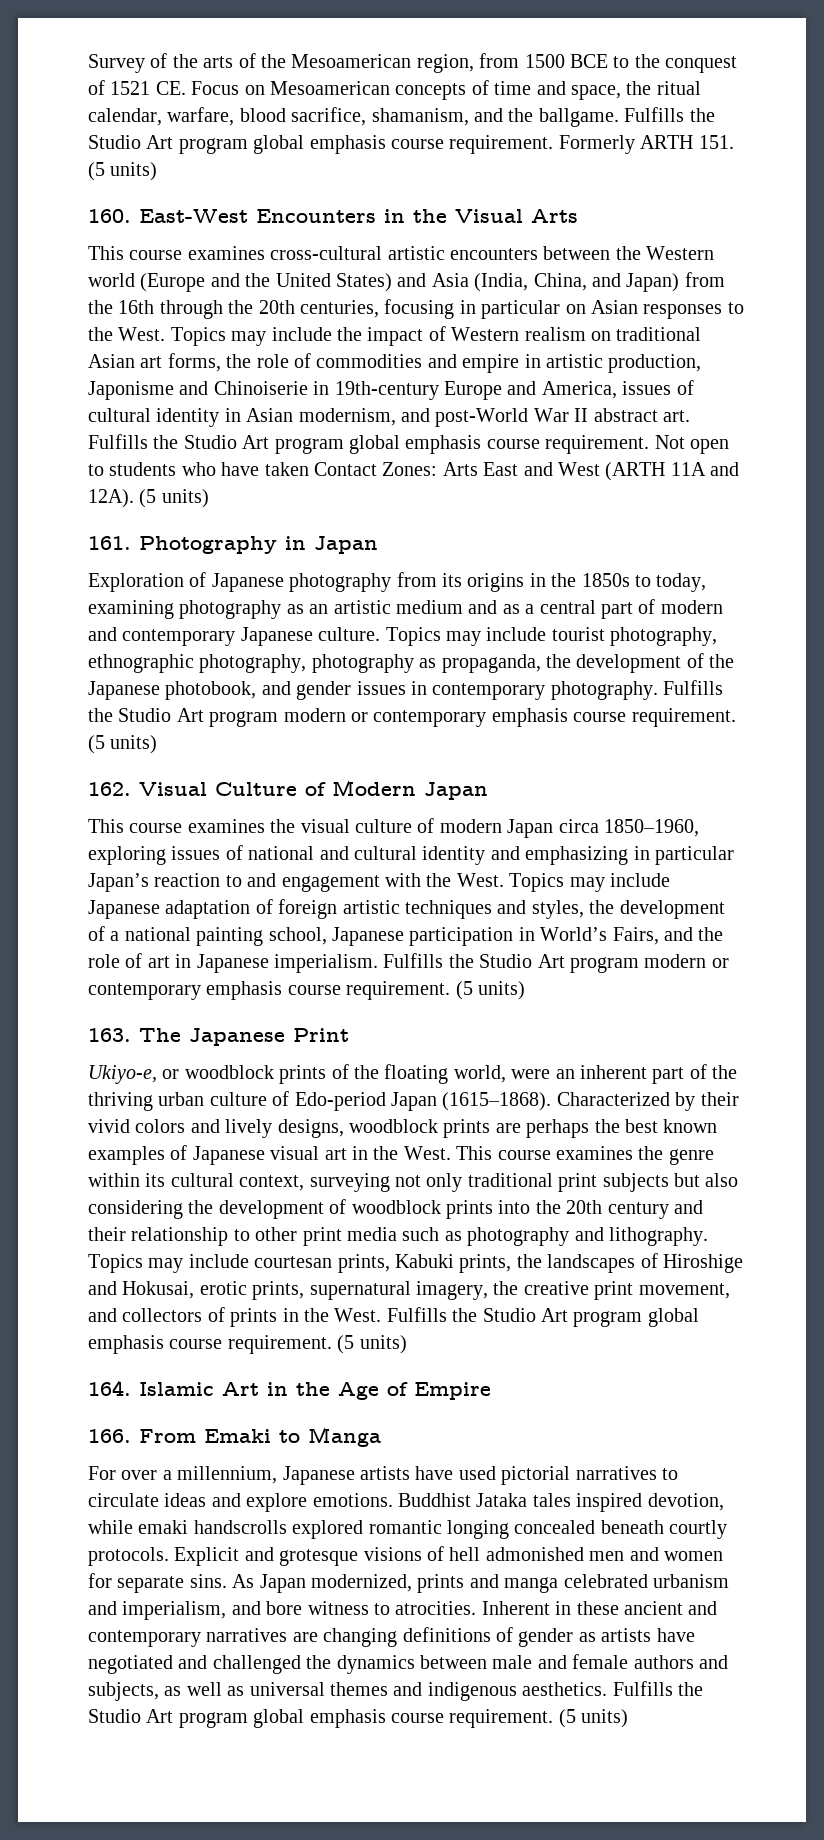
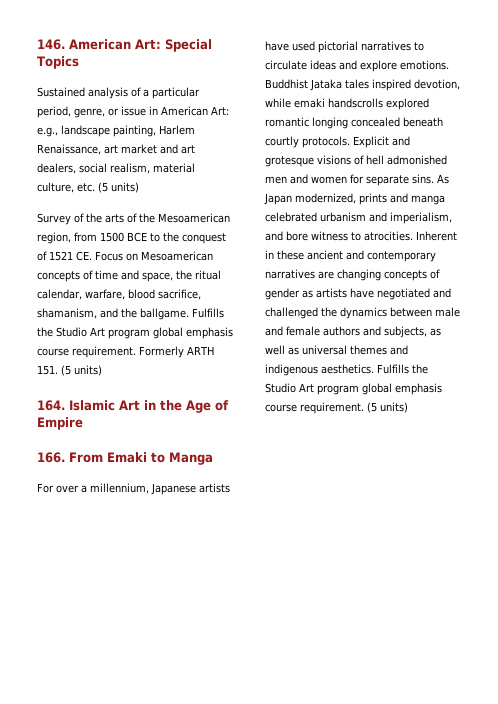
+ 146. American Art: Special Topics
+ Sustained analysis of a particular period, genre, or issue in American Art: e.g., landscape painting, Harlem Renaissance, art market and art dealers, social realism, material culture, etc. (5 units)
- 160. East-West Encounters in the Visual Arts
- This course examines cross-cultural artistic encounters between the Western world (Europe and the United States) and Asia (India, China, and Japan) from the 16th through the 20th centuries, focusing in particular on Asian responses to the West. Topics may include the impact of Western realism on traditional Asian art forms, the role of commodities and empire in artistic production, Japonisme and Chinoiserie in 19th-century Europe and America, issues of cultural identity in Asian modernism, and post-World War II abstract art. Fulfills the Studio Art program global emphasis course requirement. Not open to students who have taken Contact Zones: Arts East and West (ARTH 11A and 12A). (5 units)
- 161. Photography in Japan
- Exploration of Japanese photography from its origins in the 1850s to today, examining photography as an artistic medium and as a central part of modern and contemporary Japanese culture. Topics may include tourist photography, ethnographic photography, photography as propaganda, the development of the Japanese photobook, and gender issues in contemporary photography. Fulfills the Studio Art program modern or contemporary emphasis course requirement. (5 units)
- 162. Visual Culture of Modern Japan
- This course examines the visual culture of modern Japan circa 1850–1960, exploring issues of national and cultural identity and emphasizing in particular Japan’s reaction to and engagement with the West. Topics may include Japanese adaptation of foreign artistic techniques and styles, the development of a national painting school, Japanese participation in World’s Fairs, and the role of art in Japanese imperialism. Fulfills the Studio Art program modern or contemporary emphasis course requirement. (5 units)
- 163. The Japanese Print
- Ukiyo-e, or woodblock prints of the floating world, were an inherent part of the thriving urban culture of Edo-period Japan (1615–1868). Characterized by their vivid colors and lively designs, woodblock prints are perhaps the best known examples of Japanese visual art in the West. This course examines the genre within its cultural context, surveying not only traditional print subjects but also considering the development of woodblock prints into the 20th century and their relationship to other print media such as photography and lithography. Topics may include courtesan prints, Kabuki prints, the landscapes of Hiroshige and Hokusai, erotic prints, supernatural imagery, the creative print movement, and collectors of prints in the West. Fulfills the Studio Art program global emphasis course requirement. (5 units)
- Inherent in these ancient and contemporary narratives are changing definitions of gender as artists have negotiated and challenged the dynamics between male and female authors and subjects, as well as universal themes and indigenous aesthetics.
+ Inherent in these ancient and contemporary narratives are changing concepts of gender as artists have negotiated and challenged the dynamics between male and female authors and subjects, as well as universal themes and indigenous aesthetics.

